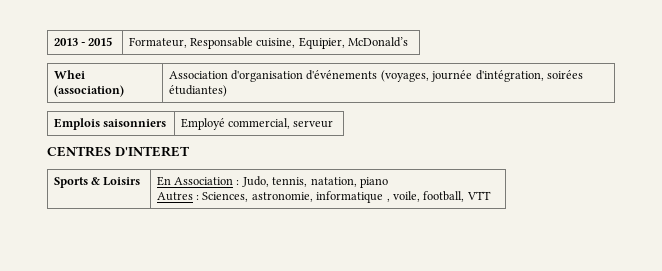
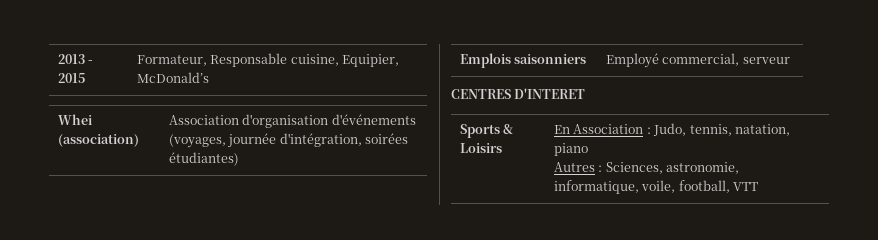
  Sports & Loisirs | En Association : Judo, tennis, natation, piano
- Autres : Sciences, astronomie, informatique , voile, football, VTT
+ Autres : Sciences, astronomie, informatique, voile, football, VTT

